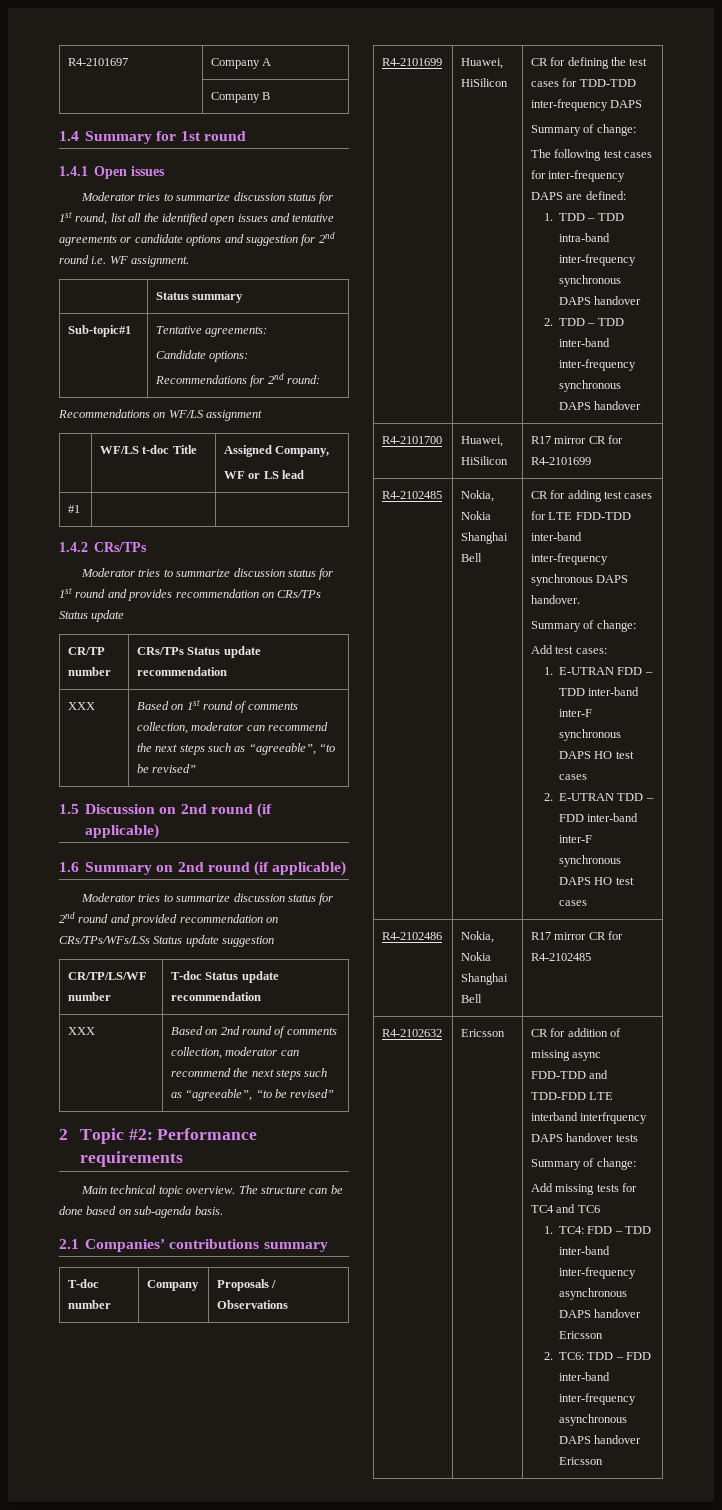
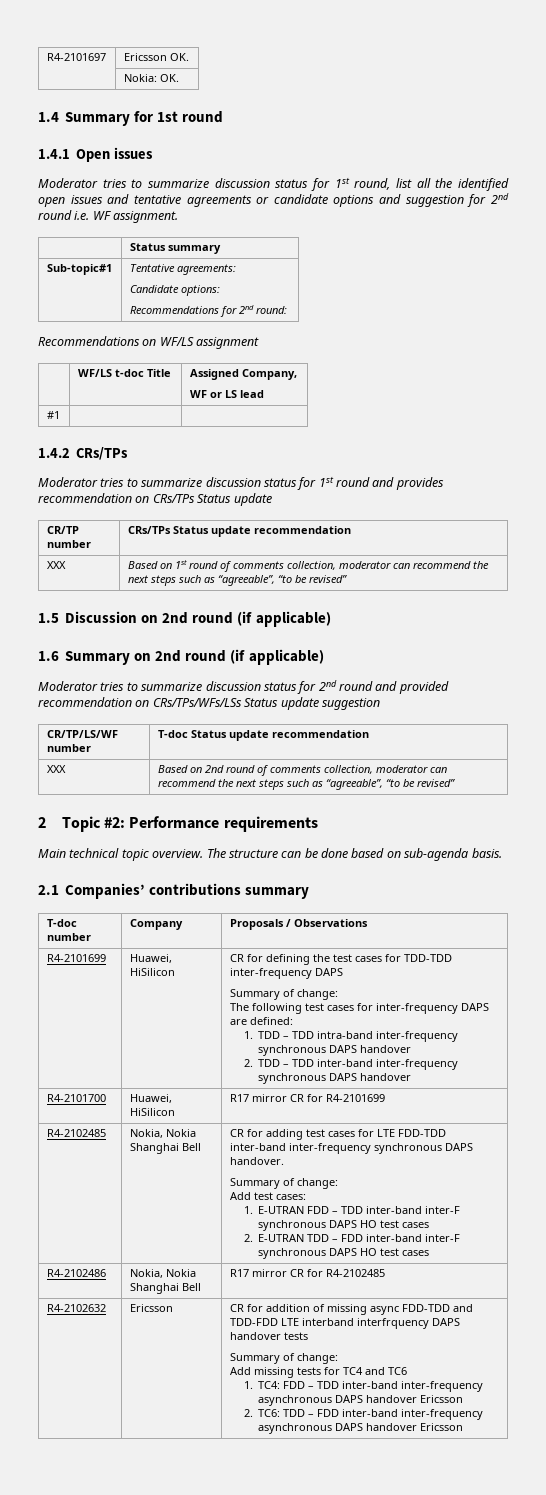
- R4-2101697 | Company A
- | Company B
+ R4-2101697 | Ericsson OK.
+ | Nokia: OK.

